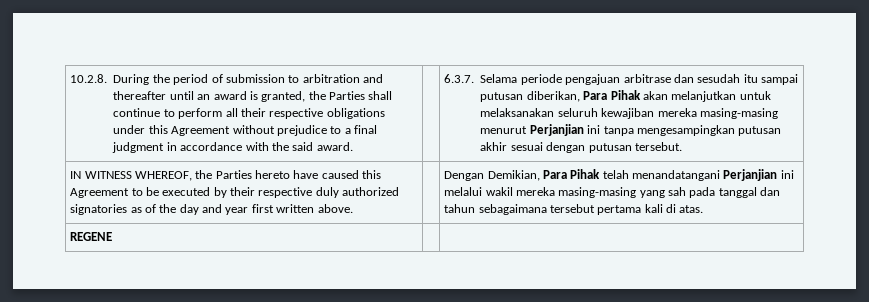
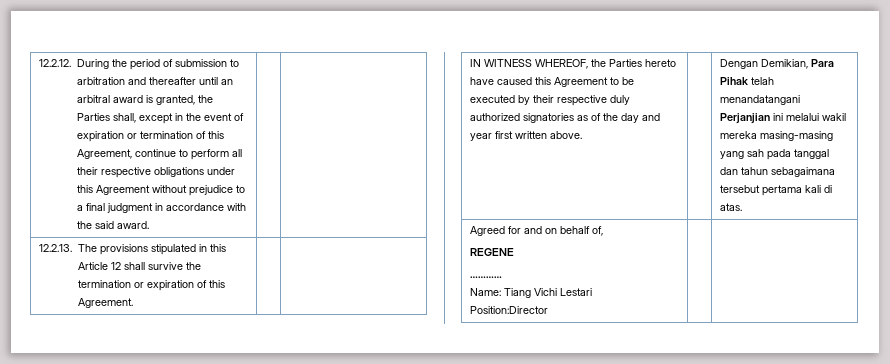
- 10.2.8. During the period of submission to arbitration and thereafter until an award is granted, the Parties shall continue to perform all their respective obligations under this Agreement without prejudice to a final judgment in accordance with the said award.
+ 12.2.12. During the period of submission to arbitration and thereafter until an arbitral award is granted, the Parties shall, except in the event of expiration or termination of this Agreement, continue to perform all their respective obligations under this Agreement without prejudice to a final judgment in accordance with the said award.
- 6.3.7. Selama periode pengajuan arbitrase dan sesudah itu sampai putusan diberikan, Para Pihak akan melanjutkan untuk melaksanakan seluruh kewajiban mereka masing-masing menurut Perjanjian ini tanpa mengesampingkan putusan akhir sesuai dengan putusan tersebut.
+ 12.2.13. The provisions stipulated in this Article 12 shall survive the termination or expiration of this Agreement. | |
- REGENE | |
+ Agreed for and on behalf of,
+ REGENE
+ …………
+ Name: Tiang Vichi Lestari
+ Position:Director | |

